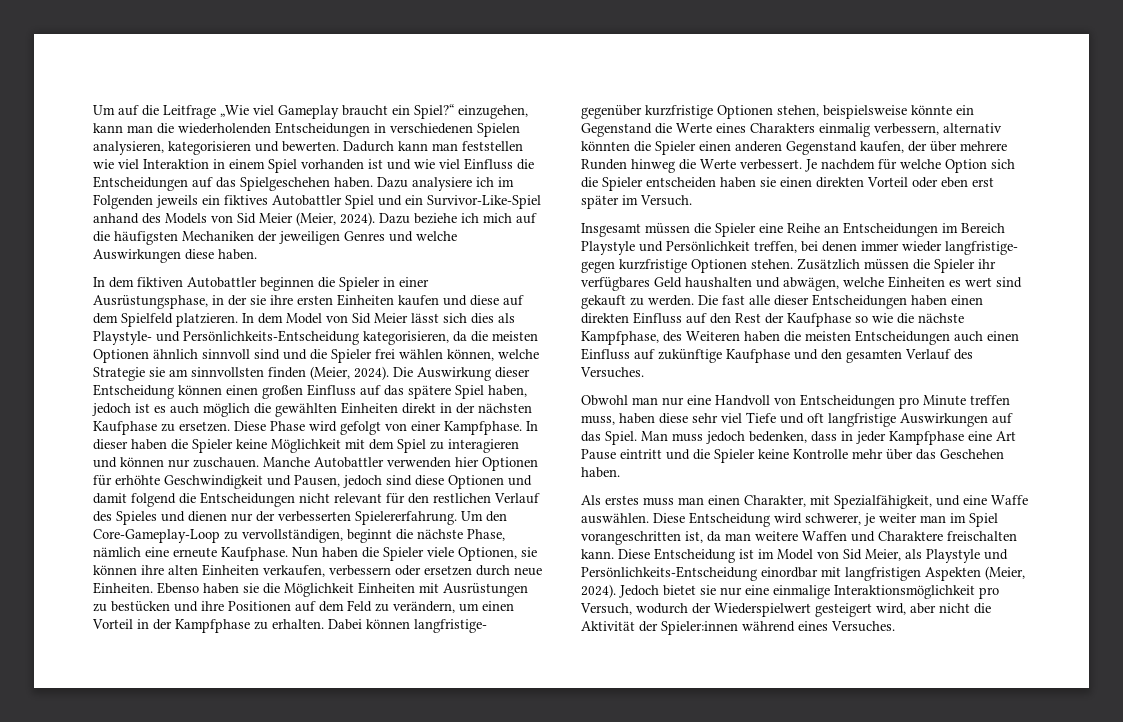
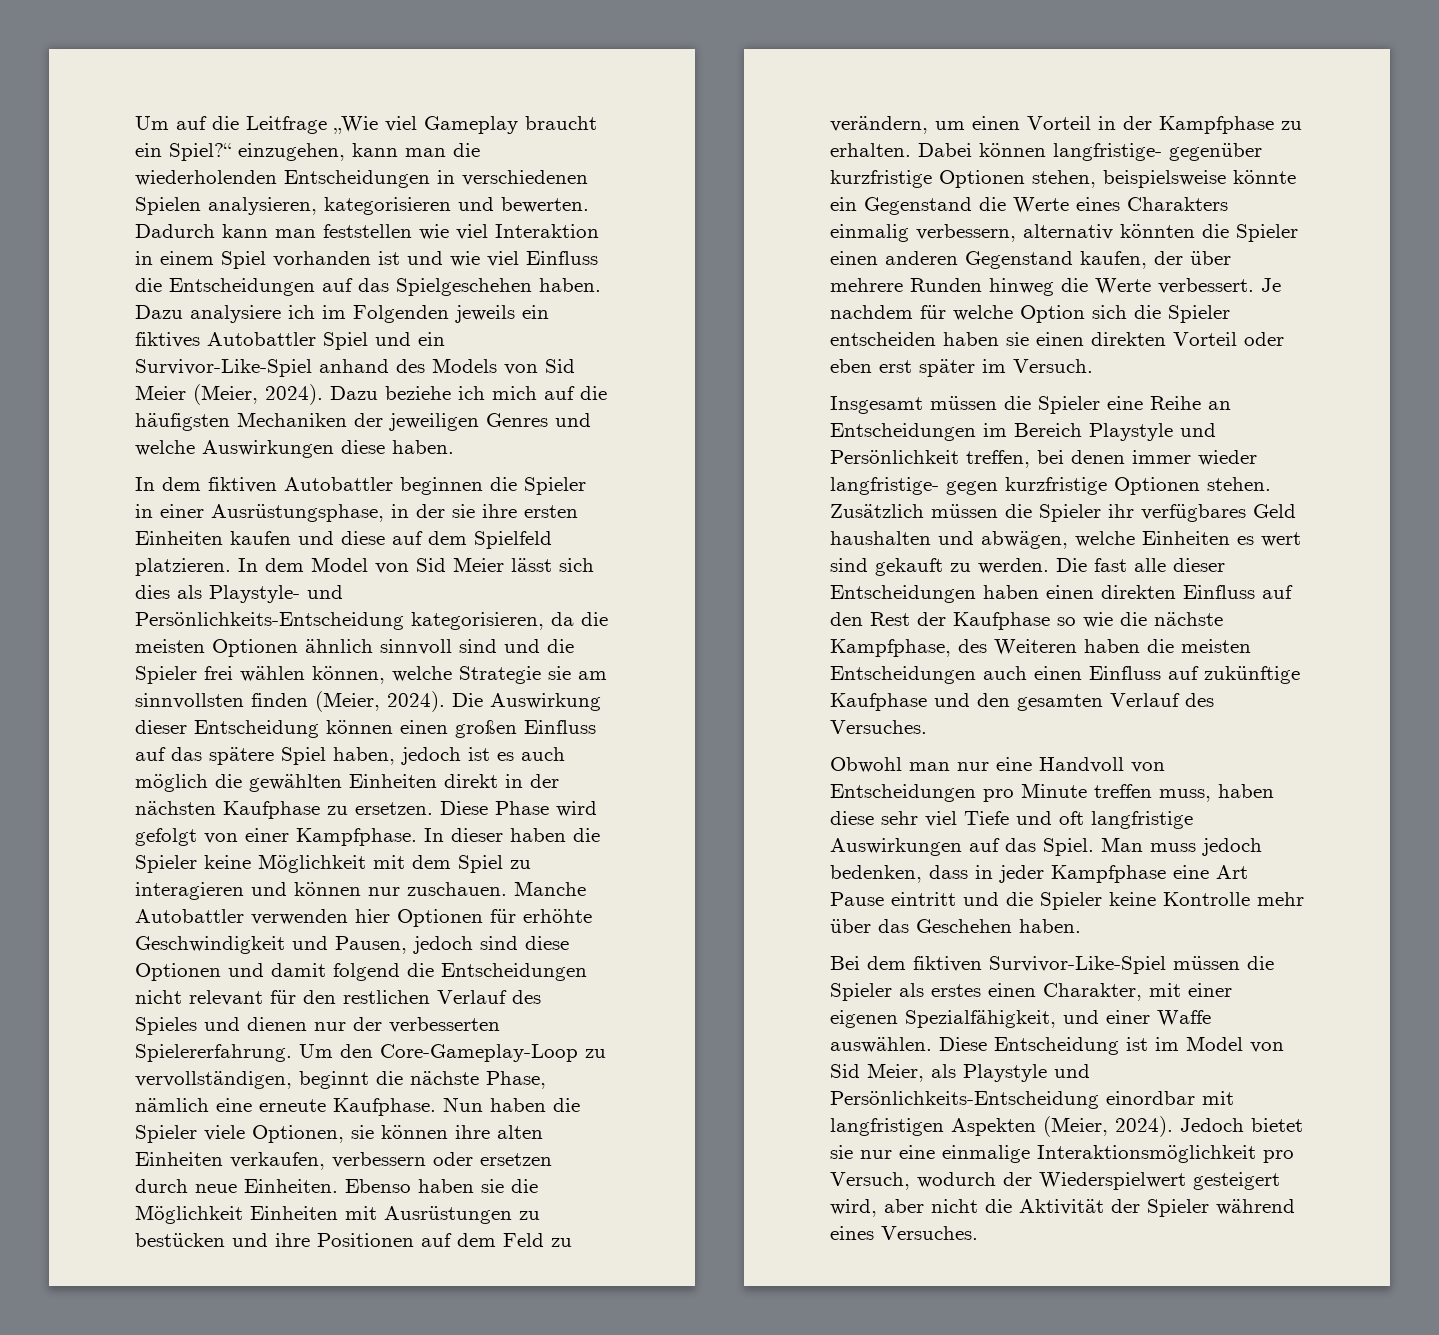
- Als erstes muss man einen Charakter, mit Spezialfähigkeit, und eine Waffe auswählen.
+ Bei dem fiktiven Survivor-Like-Spiel müssen die Spieler als erstes einen Charakter, mit einer eigenen Spezialfähigkeit, und einer Waffe auswählen.
- Diese Entscheidung wird schwerer, je weiter man im Spiel vorangeschritten ist, da man weitere Waffen und Charaktere freischalten kann. Diese Entscheidung ist im Model von Sid Meier, als Playstyle und Persönlichkeits-Entscheidung einordbar mit langfristigen Aspekten (Meier, 2024).
+ Diese Entscheidung ist im Model von Sid Meier, als Playstyle und Persönlichkeits-Entscheidung einordbar mit langfristigen Aspekten (Meier, 2024).
- Jedoch bietet sie nur eine einmalige Interaktionsmöglichkeit pro Versuch, wodurch der Wiederspielwert gesteigert wird, aber nicht die Aktivität der Spieler:innen während eines Versuches.
+ Jedoch bietet sie nur eine einmalige Interaktionsmöglichkeit pro Versuch, wodurch der Wiederspielwert gesteigert wird, aber nicht die Aktivität der Spieler während eines Versuches.

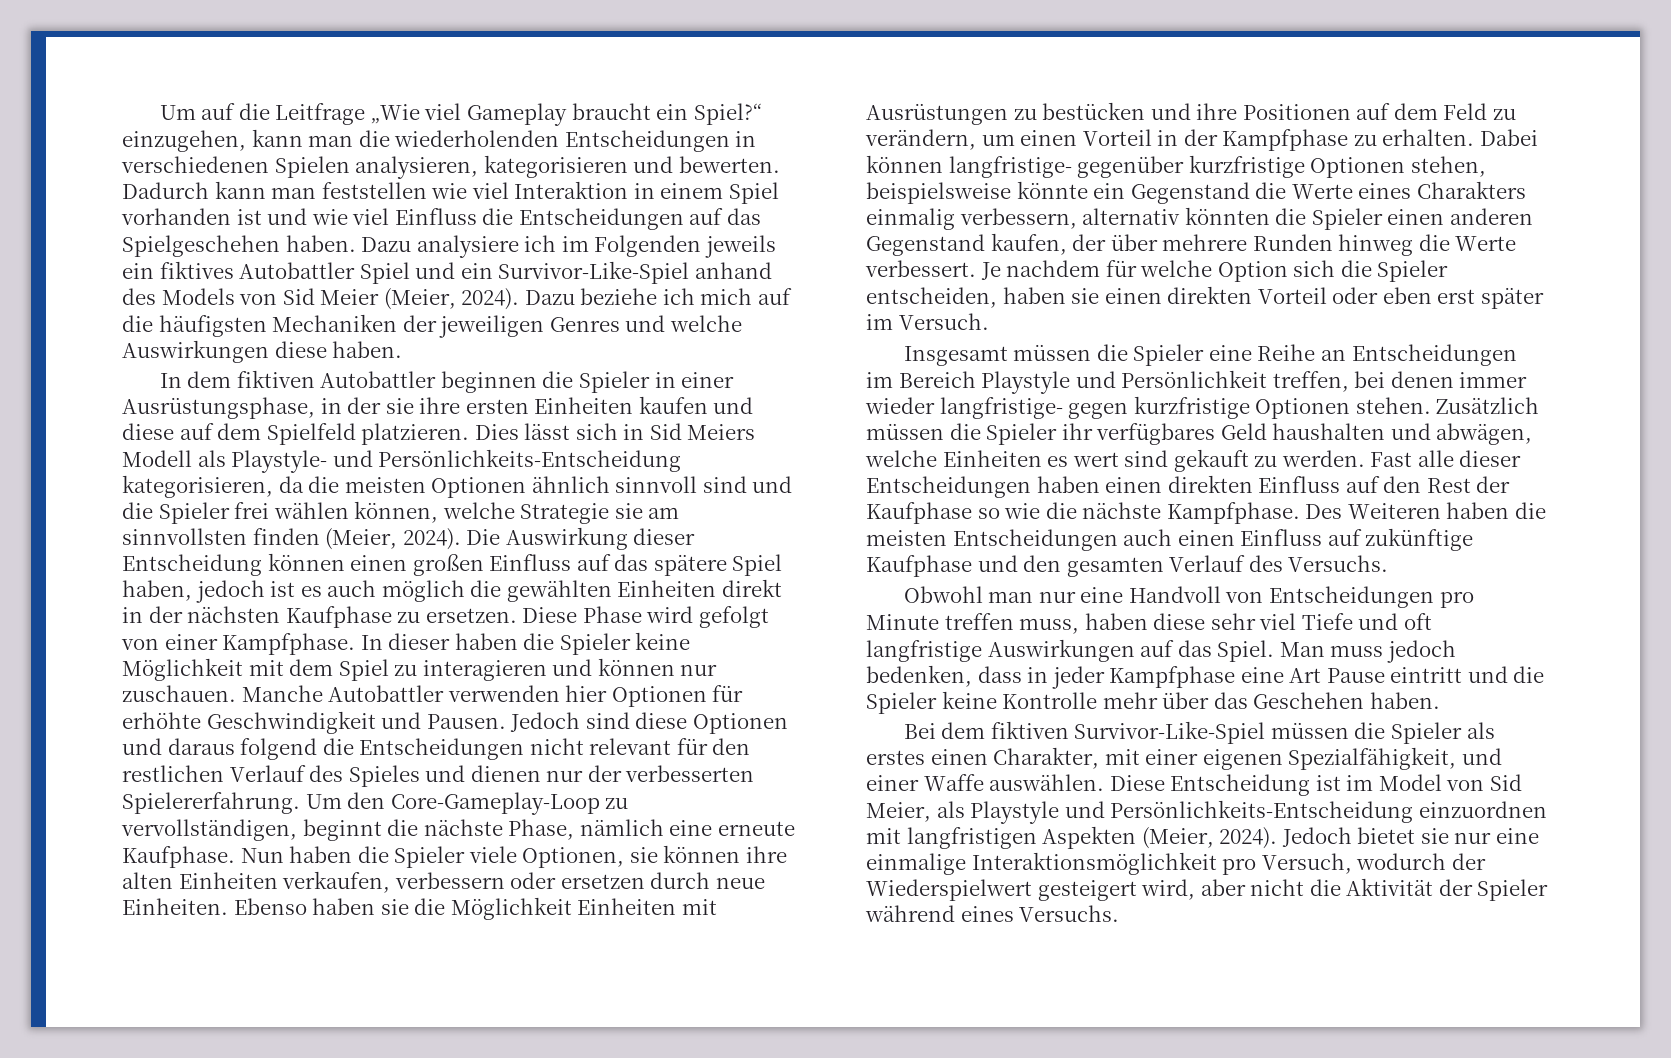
- In dem Model von Sid Meier lässt sich dies als Playstyle- und Persönlichkeits-Entscheidung kategorisieren, da die meisten Optionen ähnlich sinnvoll sind und die Spieler frei wählen können, welche Strategie sie am sinnvollsten finden (Meier, 2024).
+ Dies lässt sich in Sid Meiers Modell als Playstyle- und Persönlichkeits-Entscheidung kategorisieren, da die meisten Optionen ähnlich sinnvoll sind und die Spieler frei wählen können, welche Strategie sie am sinnvollsten finden (Meier, 2024).
- Manche Autobattler verwenden hier Optionen für erhöhte Geschwindigkeit und Pausen, jedoch sind diese Optionen und damit folgend die Entscheidungen nicht relevant für den restlichen Verlauf des Spieles und dienen nur der verbesserten Spielererfahrung.
+ Manche Autobattler verwenden hier Optionen für erhöhte Geschwindigkeit und Pausen. Jedoch sind diese Optionen und daraus folgend die Entscheidungen nicht relevant für den restlichen Verlauf des Spieles und dienen nur der verbesserten Spielererfahrung.
- Je nachdem für welche Option sich die Spieler entscheiden haben sie einen direkten Vorteil oder eben erst später im Versuch.
+ Je nachdem für welche Option sich die Spieler entscheiden, haben sie einen direkten Vorteil oder eben erst später im Versuch.
- Die fast alle dieser Entscheidungen haben einen direkten Einfluss auf den Rest der Kaufphase so wie die nächste Kampfphase, des Weiteren haben die meisten Entscheidungen auch einen Einfluss auf zukünftige Kaufphase und den gesamten Verlauf des Versuches.
+ Fast alle dieser Entscheidungen haben einen direkten Einfluss auf den Rest der Kaufphase so wie die nächste Kampfphase. Des Weiteren haben die meisten Entscheidungen auch einen Einfluss auf zukünftige Kaufphase und den gesamten Verlauf des Versuchs.
- Diese Entscheidung ist im Model von Sid Meier, als Playstyle und Persönlichkeits-Entscheidung einordbar mit langfristigen Aspekten (Meier, 2024).
+ Diese Entscheidung ist im Model von Sid Meier, als Playstyle und Persönlichkeits-Entscheidung einzuordnen mit langfristigen Aspekten (Meier, 2024).
- Jedoch bietet sie nur eine einmalige Interaktionsmöglichkeit pro Versuch, wodurch der Wiederspielwert gesteigert wird, aber nicht die Aktivität der Spieler während eines Versuches.
+ Jedoch bietet sie nur eine einmalige Interaktionsmöglichkeit pro Versuch, wodurch der Wiederspielwert gesteigert wird, aber nicht die Aktivität der Spieler während eines Versuchs.

